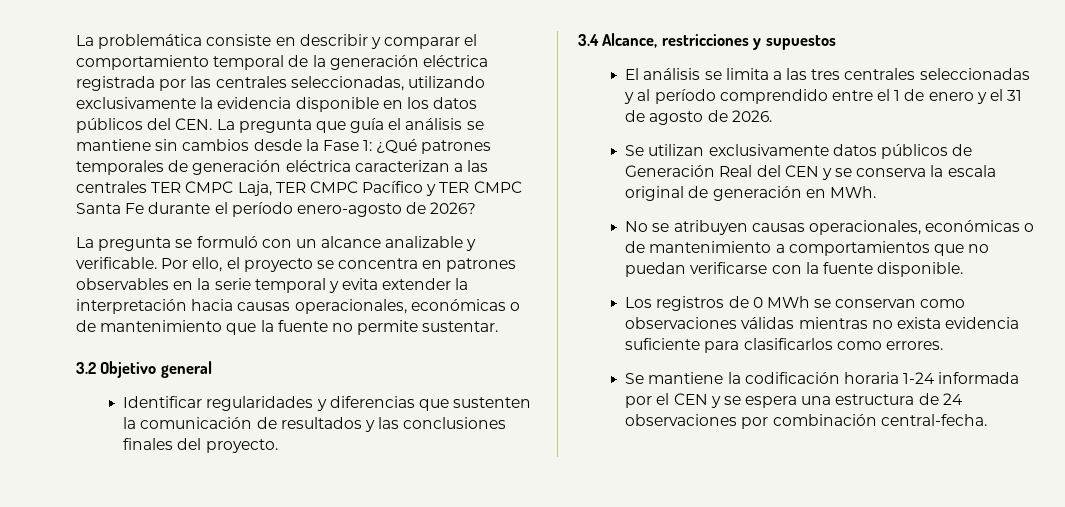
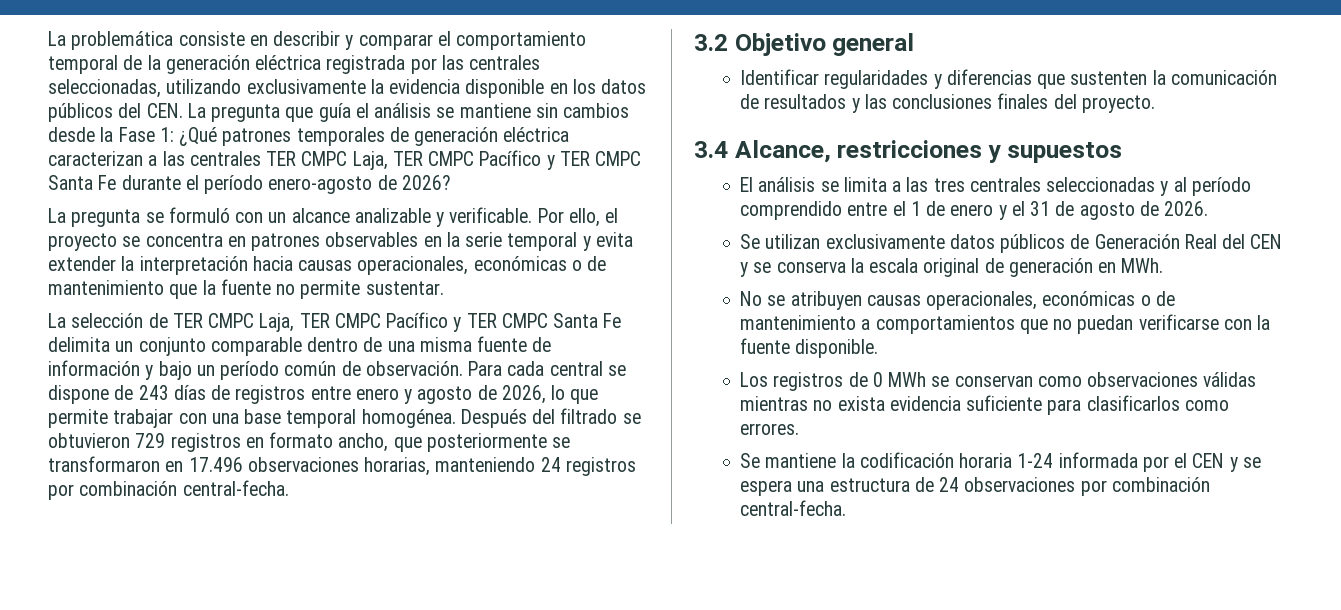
+ La selección de TER CMPC Laja, TER CMPC Pacífico y TER CMPC Santa Fe delimita un conjunto comparable dentro de una misma fuente de información y bajo un período común de observación. Para cada central se dispone de 243 días de registros entre enero y agosto de 2026, lo que permite trabajar con una base temporal homogénea. Después del filtrado se obtuvieron 729 registros en formato ancho, que posteriormente se transformaron en 17.496 observaciones horarias, manteniendo 24 registros por combinación central-fecha.

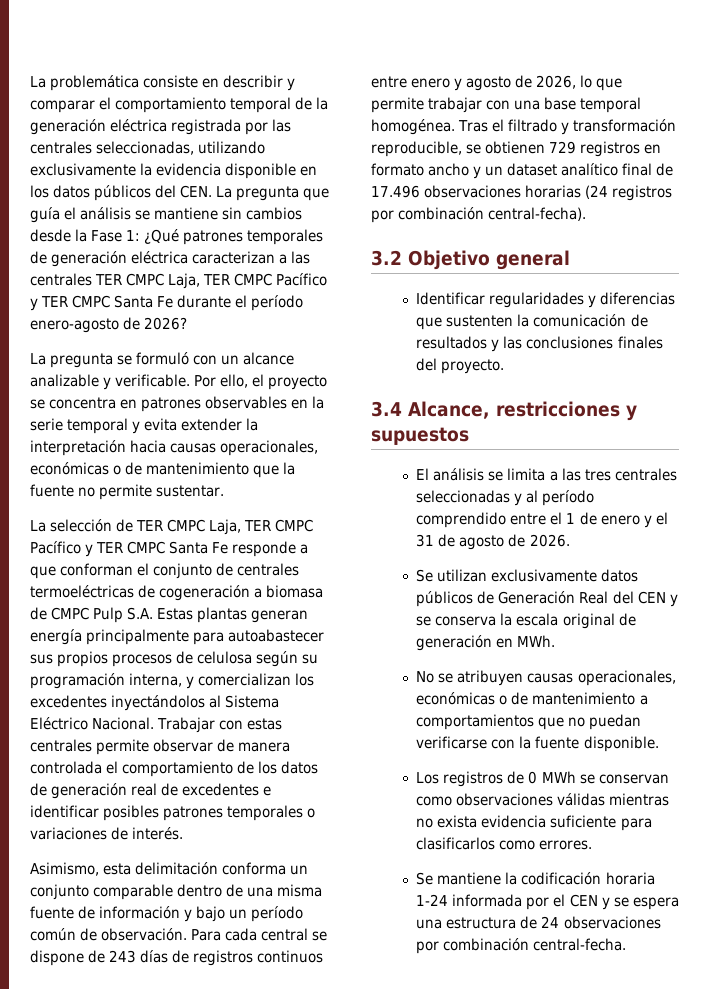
- La selección de TER CMPC Laja, TER CMPC Pacífico y TER CMPC Santa Fe delimita un conjunto comparable dentro de una misma fuente de información y bajo un período común de observación.
+ La selección de TER CMPC Laja, TER CMPC Pacífico y TER CMPC Santa Fe responde a que conforman el conjunto de centrales termoeléctricas de cogeneración a biomasa de CMPC Pulp S.A. Estas plantas generan energía principalmente para autoabastecer sus propios procesos de celulosa según su programación interna, y comercializan los excedentes inyectándolos al Sistema Eléctrico Nacional. Trabajar con estas centrales permite observar de manera controlada el comportamiento de los datos de generación real de excedentes e identificar posibles patrones temporales o variaciones de interés.
+ Asimismo, esta delimitación conforma un conjunto comparable dentro de una misma fuente de información y bajo un período común de observación.
- Para cada central se dispone de 243 días de registros entre enero y agosto de 2026, lo que permite trabajar con una base temporal homogénea.
+ Para cada central se dispone de 243 días de registros continuos entre enero y agosto de 2026, lo que permite trabajar con una base temporal homogénea.
- Después del filtrado se obtuvieron 729 registros en formato ancho, que posteriormente se transformaron en 17.496 observaciones horarias, manteniendo 24 registros por combinación central-fecha.
+ Tras el filtrado y transformación reproducible, se obtienen 729 registros en formato ancho y un dataset analítico final de 17.496 observaciones horarias (24 registros por combinación central-fecha).

